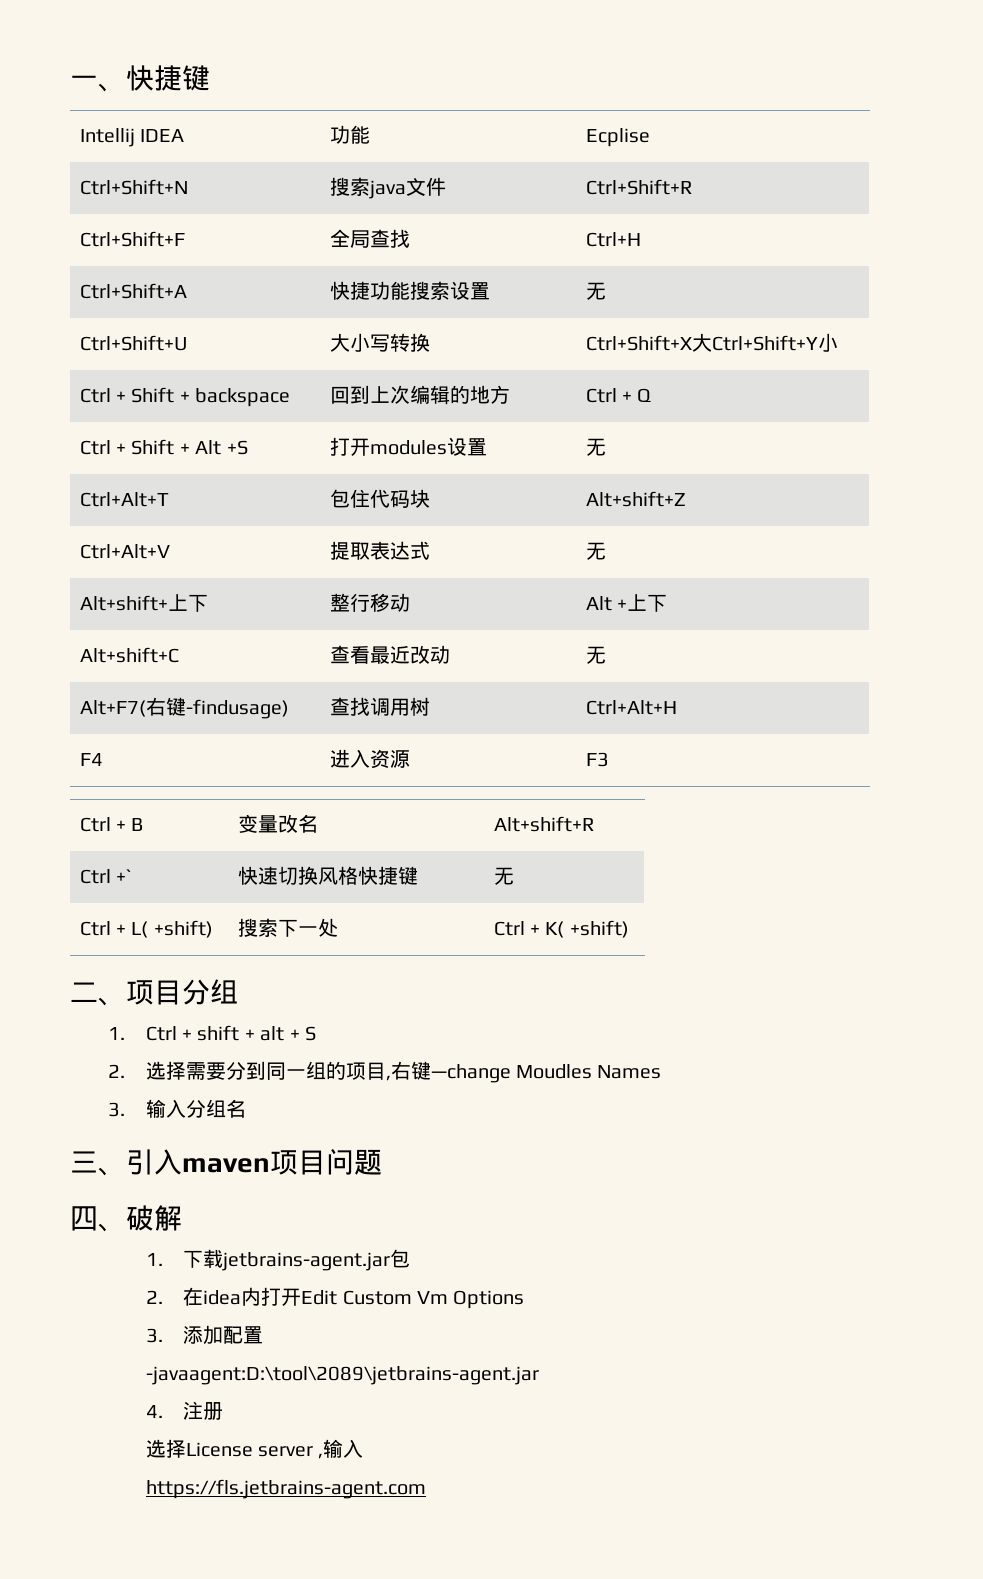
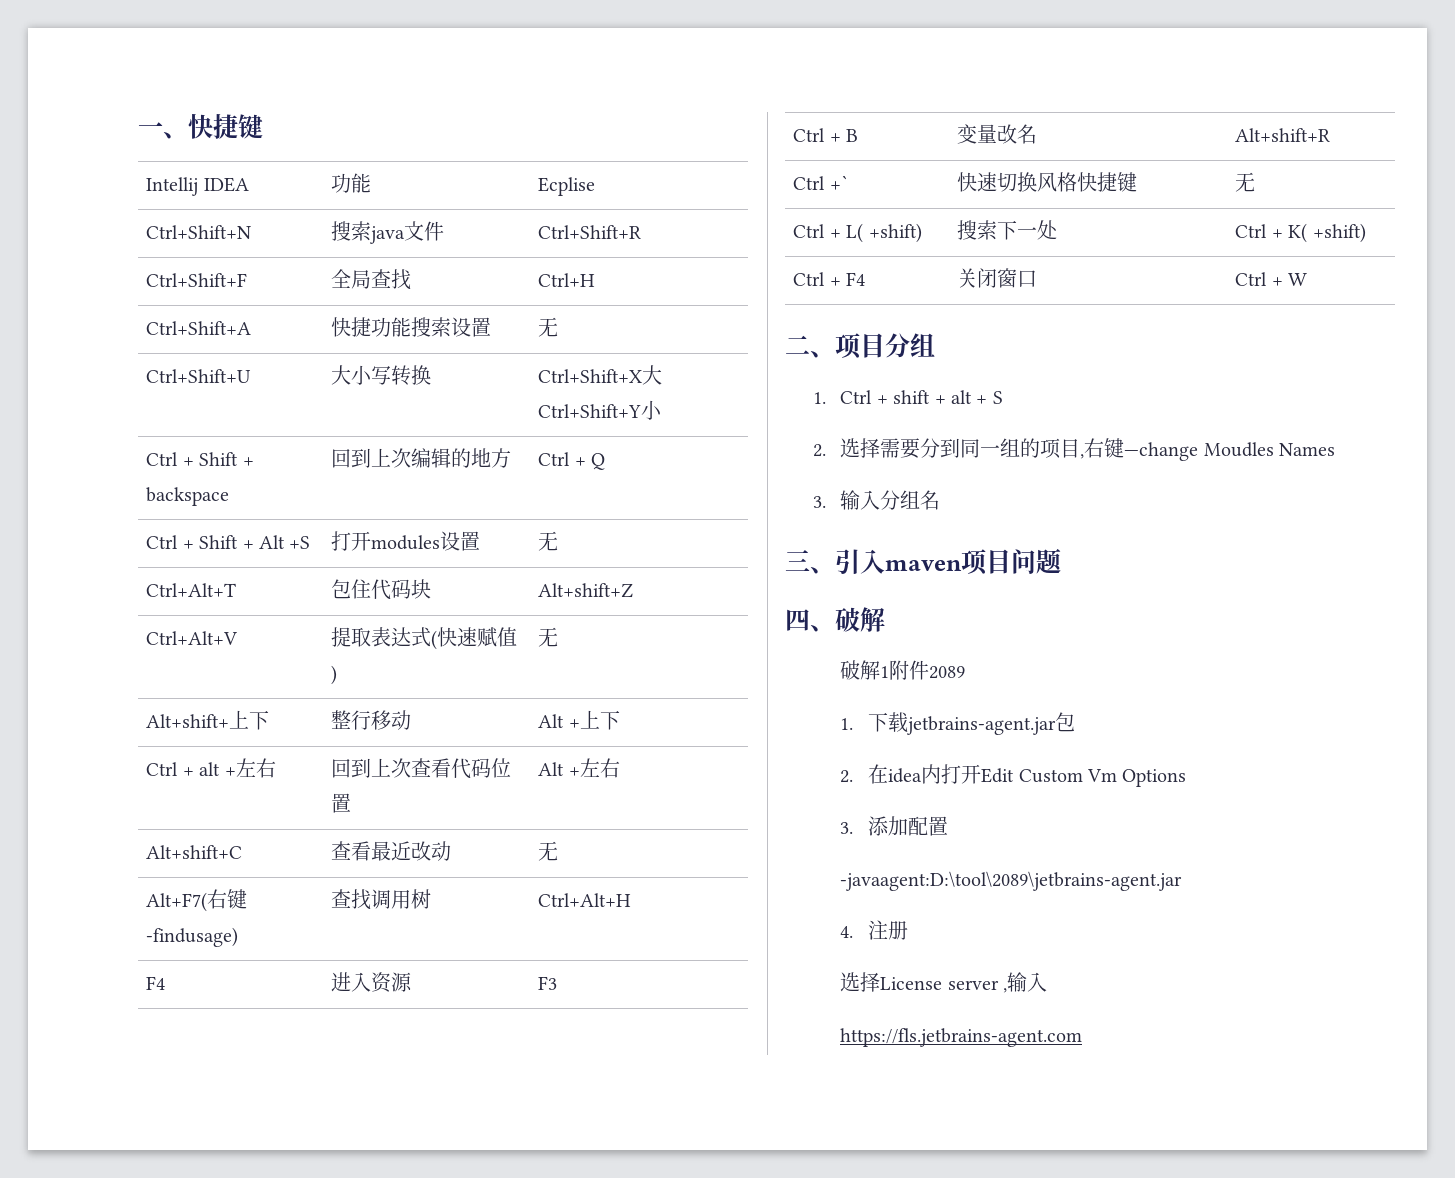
- Ctrl+Alt+V | 提取表达式 | 无
+ Ctrl+Alt+V | 提取表达式(快速赋值) | 无
+ Ctrl + alt +左右 | 回到上次查看代码位置 | Alt +左右
+ Ctrl + F4 | 关闭窗口 | Ctrl + W
+ 破解1附件2089

